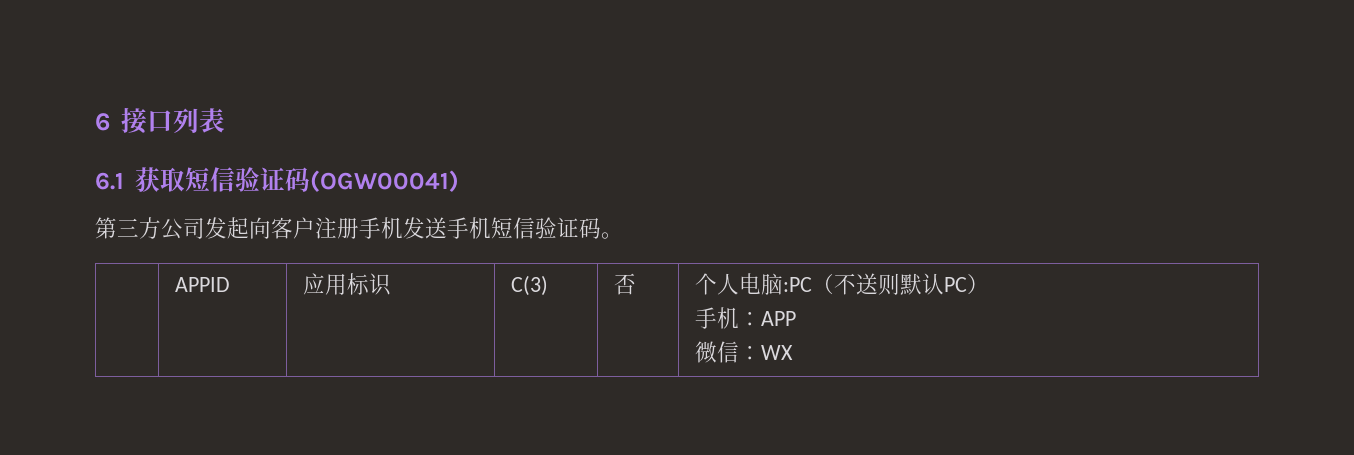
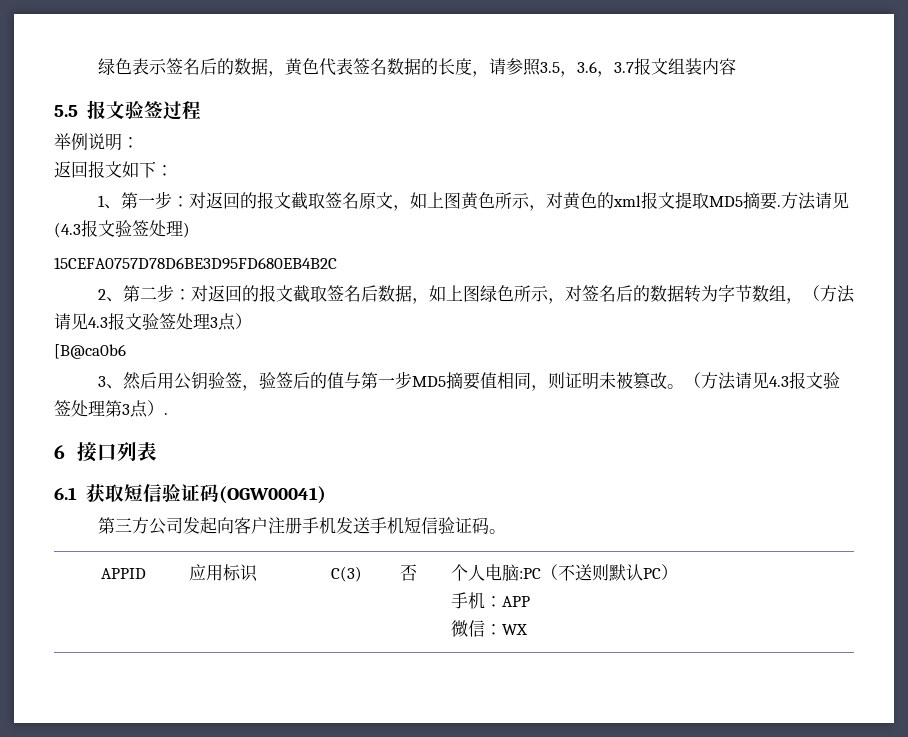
+ 绿色表示签名后的数据，黄色代表签名数据的长度，请参照3.5，3.6，3.7报文组装内容
+ 5.5报文验签过程
+ 举例说明：
+ 返回报文如下：
+ 1、第一步：对返回的报文截取签名原文，如上图黄色所示，对黄色的xml报文提取MD5摘要.方法请见(4.3报文验签处理)
+ 15CEFA0757D78D6BE3D95FD680EB4B2C
+ 2、第二步：对返回的报文截取签名后数据，如上图绿色所示，对签名后的数据转为字节数组，（方法请见4.3报文验签处理3点）
+ [B@ca0b6
+ 3、然后用公钥验签，验签后的值与第一步MD5摘要值相同，则证明未被篡改。（方法请见4.3报文验签处理第3点）.

